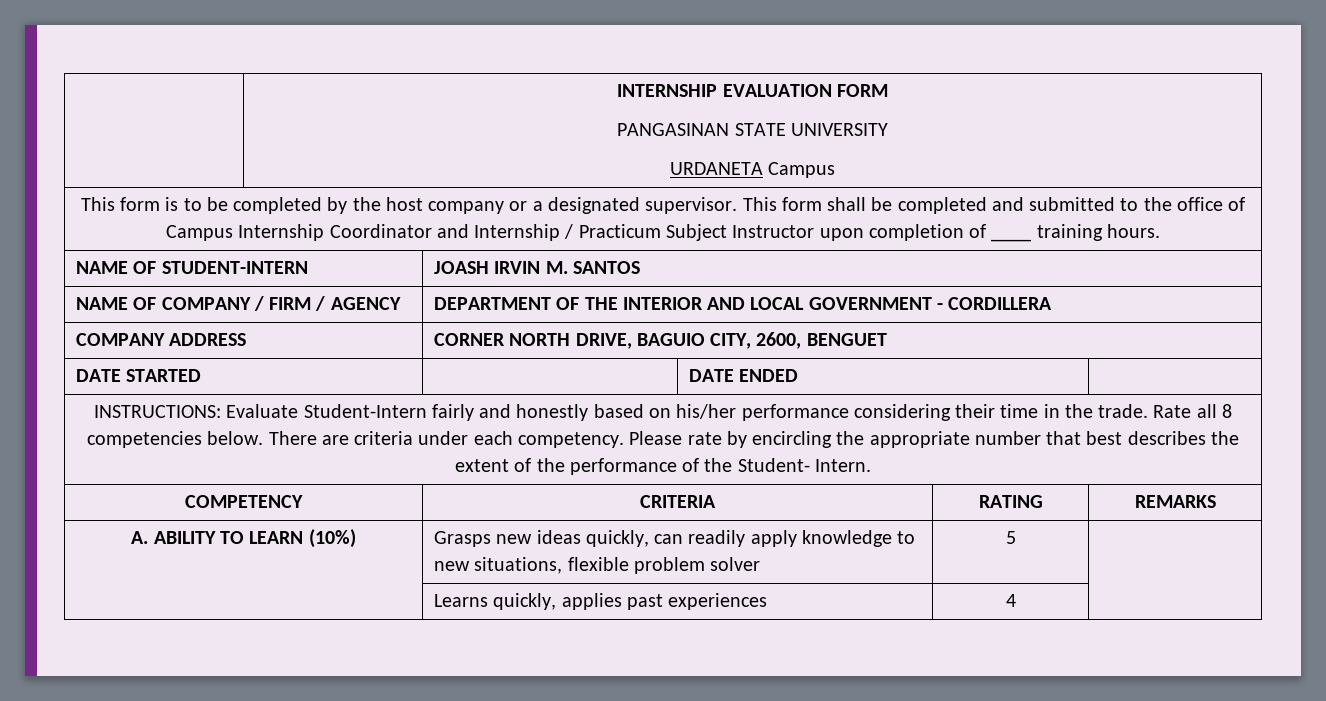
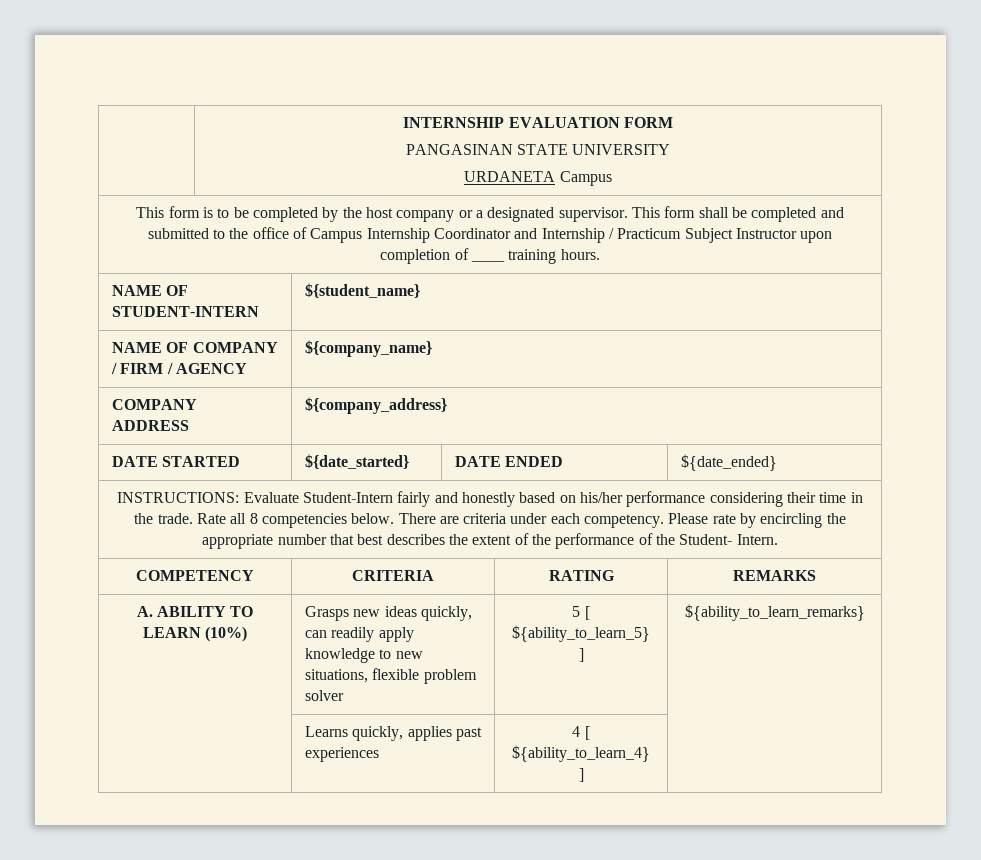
- NAME OF STUDENT-INTERN | JOASH IRVIN M. SANTOS
+ NAME OF STUDENT-INTERN | ${student_name}
- NAME OF COMPANY / FIRM / AGENCY | DEPARTMENT OF THE INTERIOR AND LOCAL GOVERNMENT - CORDILLERA
- COMPANY ADDRESS | CORNER NORTH DRIVE, BAGUIO CITY, 2600, BENGUET
+ NAME OF COMPANY / FIRM / AGENCY | ${company_name}
+ COMPANY ADDRESS | ${company_address}
- DATE STARTED | | DATE ENDED |
+ DATE STARTED | ${date_started} | DATE ENDED | ${date_ended}
- A. ABILITY TO LEARN (10%) | Grasps new ideas quickly, can readily apply knowledge to new situations, flexible problem solver | 5 |
+ A. ABILITY TO LEARN (10%) | Grasps new ideas quickly, can readily apply knowledge to new situations, flexible problem solver | 5 [ ${ability_to_learn_5} ] | ${ability_to_learn_remarks}
- | Learns quickly, applies past experiences | 4 |
+ | Learns quickly, applies past experiences | 4 [ ${ability_to_learn_4} ] |

